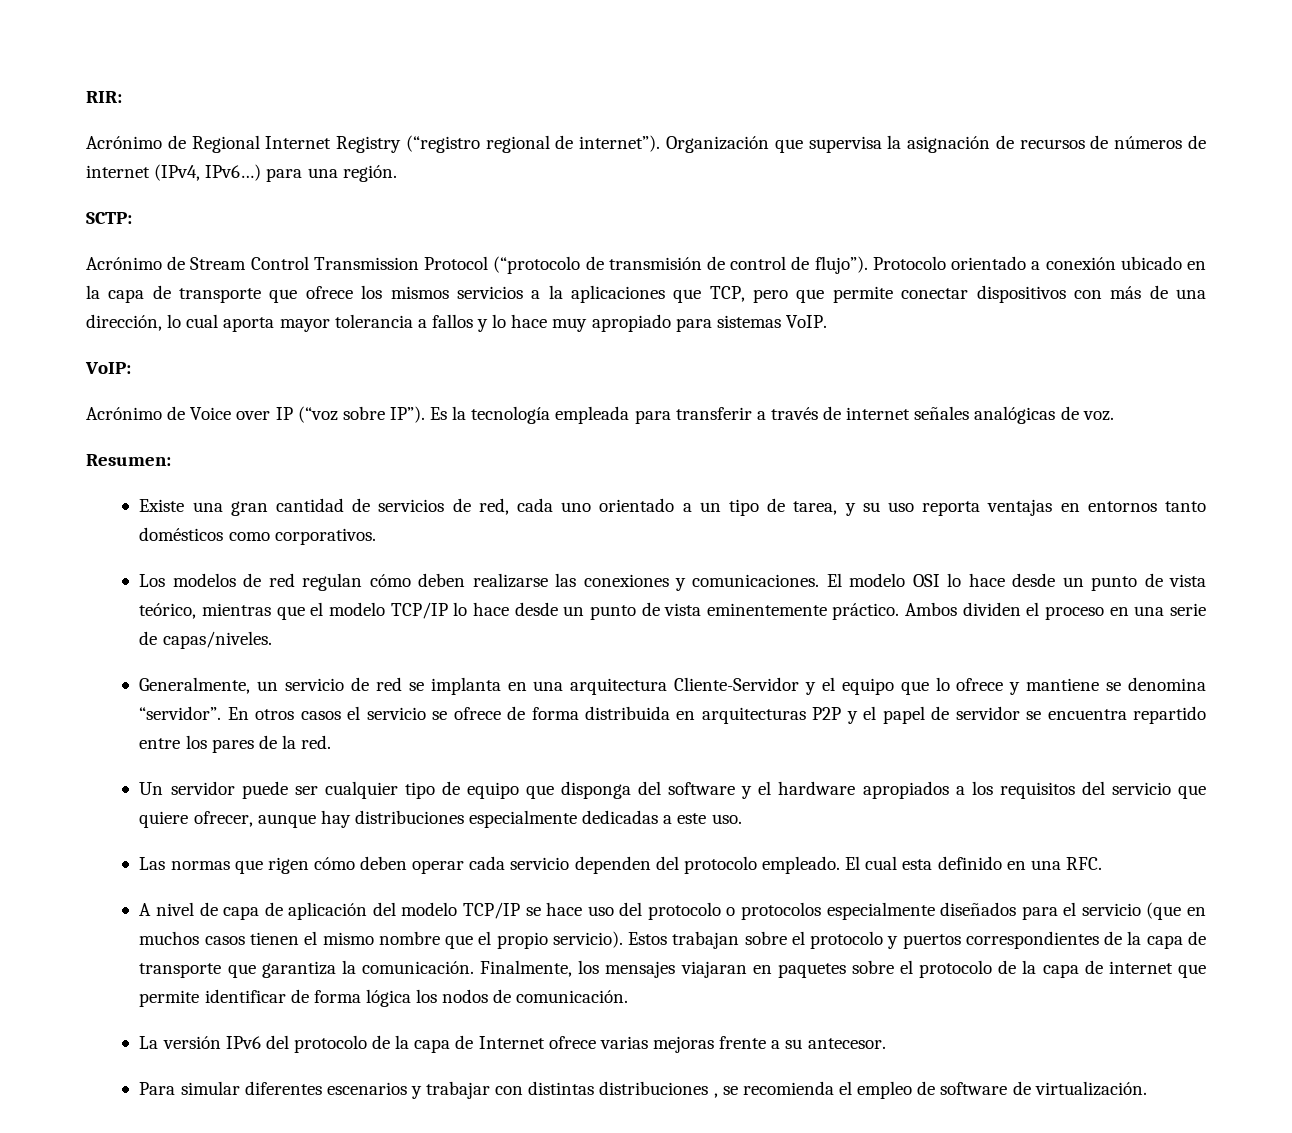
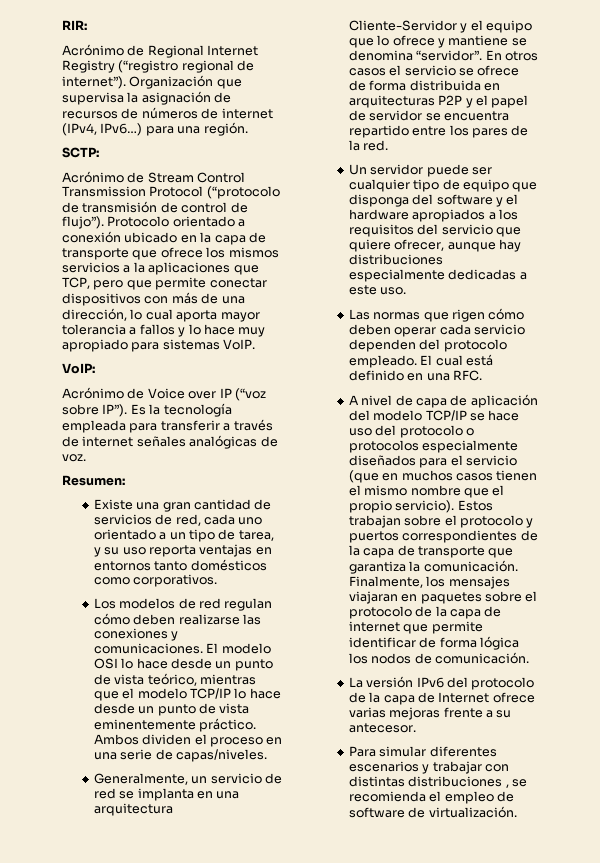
- El cual esta definido en una RFC.
+ El cual está definido en una RFC.

